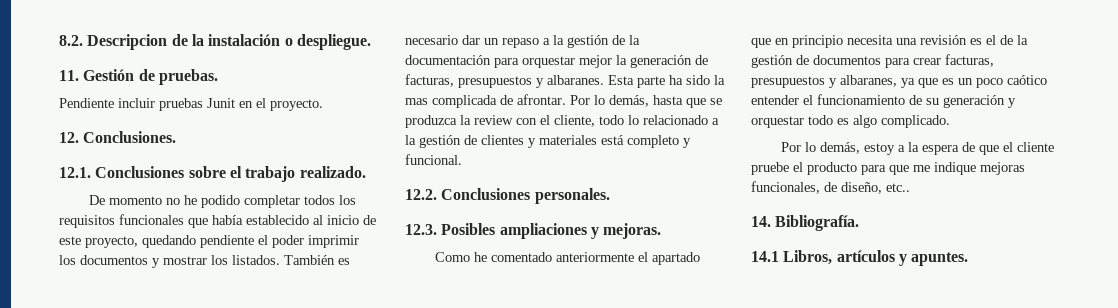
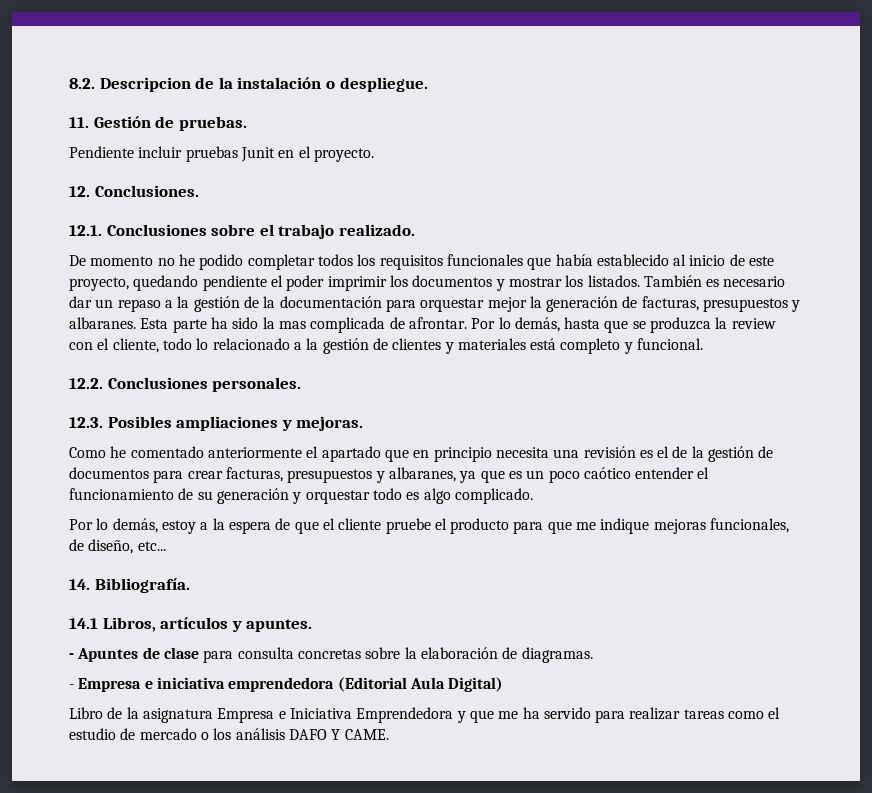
- Por lo demás, estoy a la espera de que el cliente pruebe el producto para que me indique mejoras funcionales, de diseño, etc..
+ Por lo demás, estoy a la espera de que el cliente pruebe el producto para que me indique mejoras funcionales, de diseño, etc...
+ - Apuntes de clase para consulta concretas sobre la elaboración de diagramas.
+ - Empresa e iniciativa emprendedora (Editorial Aula Digital)
+ Libro de la asignatura Empresa e Iniciativa Emprendedora y que me ha servido para realizar tareas como el estudio de mercado o los análisis DAFO Y CAME.

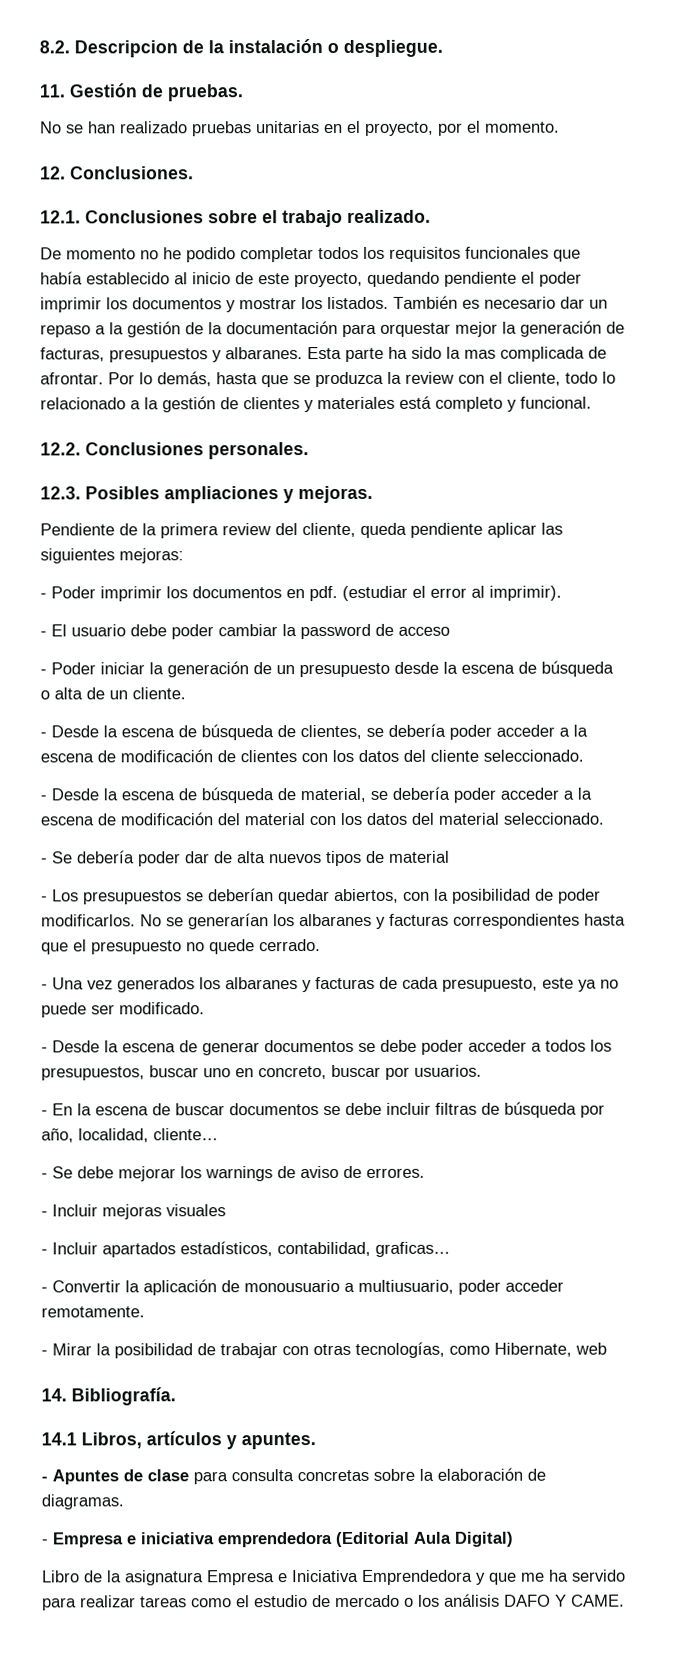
- Pendiente incluir pruebas Junit en el proyecto.
+ No se han realizado pruebas unitarias en el proyecto, por el momento.
- Como he comentado anteriormente el apartado que en principio necesita una revisión es el de la gestión de documentos para crear facturas, presupuestos y albaranes, ya que es un poco caótico entender el funcionamiento de su generación y orquestar todo es algo complicado.
- Por lo demás, estoy a la espera de que el cliente pruebe el producto para que me indique mejoras funcionales, de diseño, etc...
+ Pendiente de la primera review del cliente, queda pendiente aplicar las siguientes mejoras:
+ - Poder imprimir los documentos en pdf. (estudiar el error al imprimir).
+ - El usuario debe poder cambiar la password de acceso
+ - Poder iniciar la generación de un presupuesto desde la escena de búsqueda o alta de un cliente.
+ - Desde la escena de búsqueda de clientes, se debería poder acceder a la escena de modificación de clientes con los datos del cliente seleccionado.
+ - Desde la escena de búsqueda de material, se debería poder acceder a la escena de modificación del material con los datos del material seleccionado.
+ - Se debería poder dar de alta nuevos tipos de material
+ - Los presupuestos se deberían quedar abiertos, con la posibilidad de poder modificarlos. No se generarían los albaranes y facturas correspondientes hasta que el presupuesto no quede cerrado.
+ - Una vez generados los albaranes y facturas de cada presupuesto, este ya no puede ser modificado.
+ - Desde la escena de generar documentos se debe poder acceder a todos los presupuestos, buscar uno en concreto, buscar por usuarios.
+ - En la escena de buscar documentos se debe incluir filtras de búsqueda por año, localidad, cliente…
+ - Se debe mejorar los warnings de aviso de errores.
+ - Incluir mejoras visuales
+ - Incluir apartados estadísticos, contabilidad, graficas…
+ - Convertir la aplicación de monousuario a multiusuario, poder acceder remotamente.
+ - Mirar la posibilidad de trabajar con otras tecnologías, como Hibernate, web

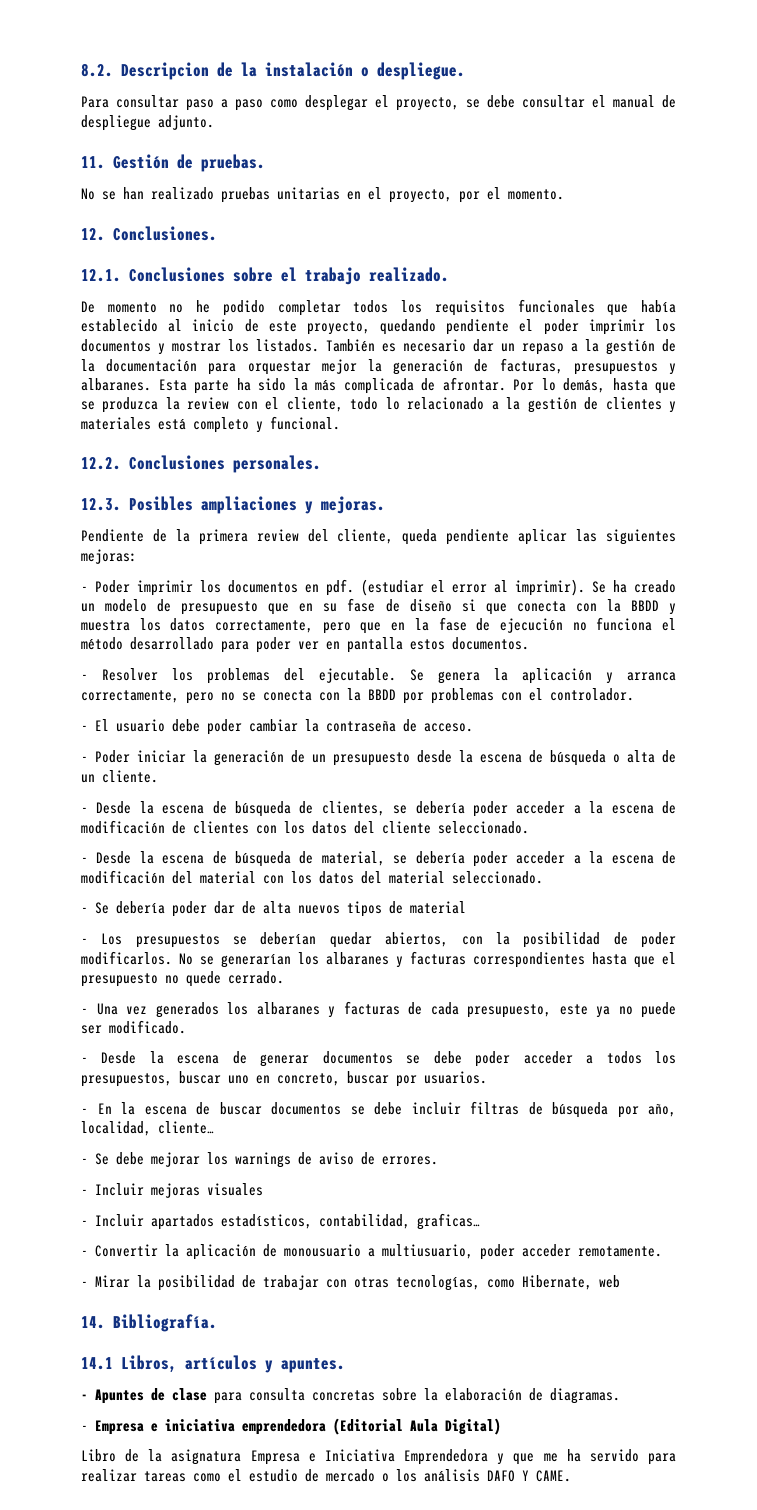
+ Para consultar paso a paso como desplegar el proyecto, se debe consultar el manual de despliegue adjunto.
- Esta parte ha sido la mas complicada de afrontar.
+ Esta parte ha sido la más complicada de afrontar.
+ Se ha creado un modelo de presupuesto que en su fase de diseño si que conecta con la BBDD y muestra los datos correctamente, pero que en la fase de ejecución no funciona el método desarrollado para poder ver en pantalla estos documentos.
+ - Resolver los problemas del ejecutable. Se genera la aplicación y arranca correctamente, pero no se conecta con la BBDD por problemas con el controlador.
- - El usuario debe poder cambiar la password de acceso
+ - El usuario debe poder cambiar la contraseña de acceso.

